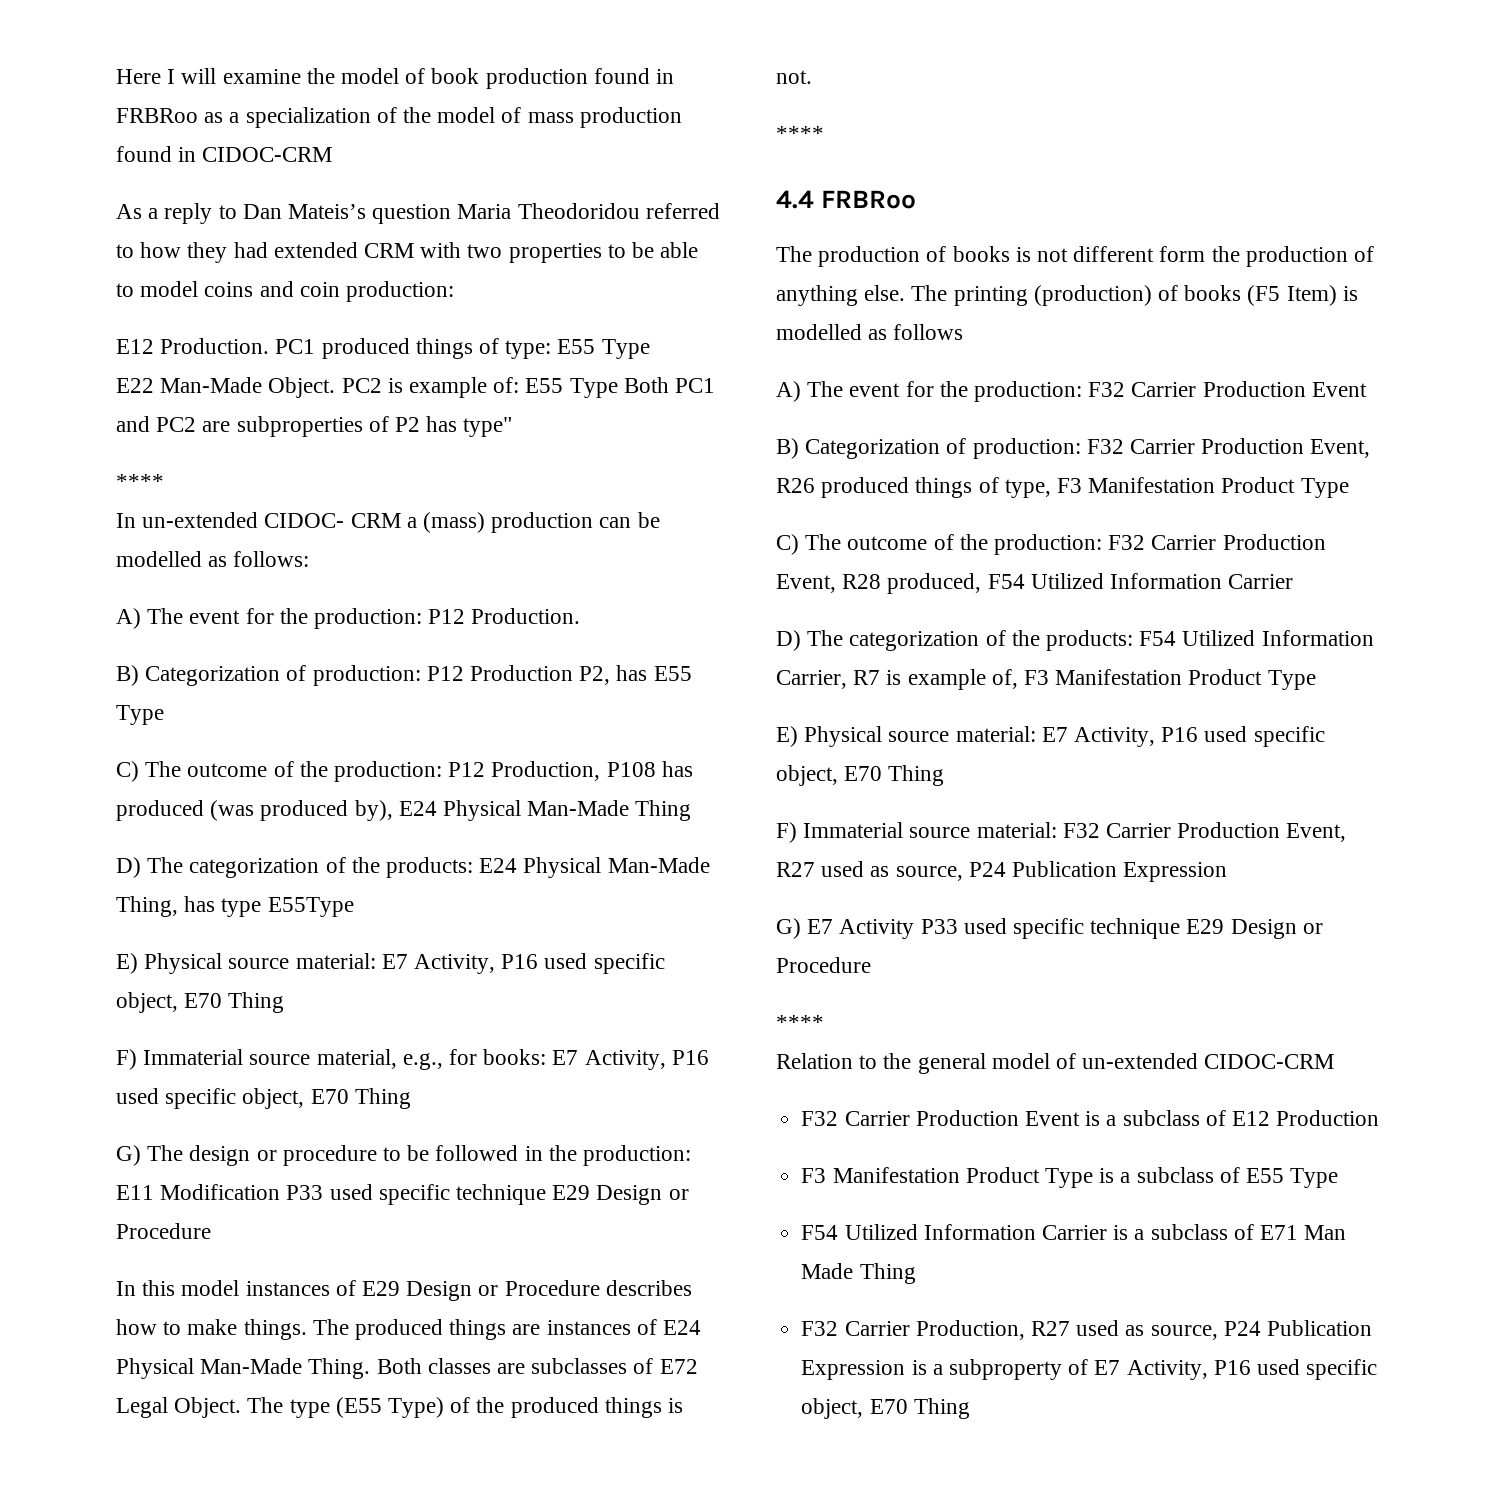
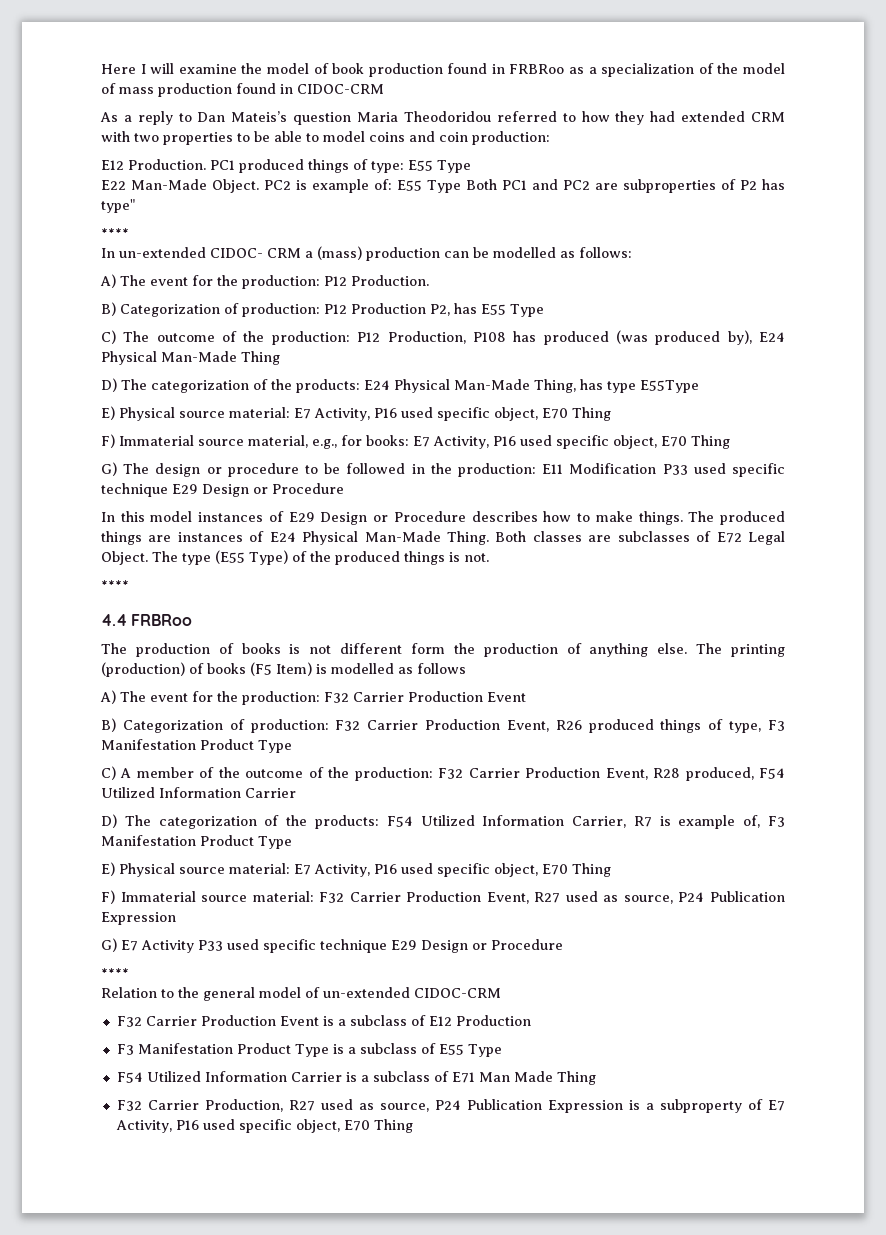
- C) The outcome of the production: F32 Carrier Production Event, R28 produced, F54 Utilized Information Carrier
+ C) A member of the outcome of the production: F32 Carrier Production Event, R28 produced, F54 Utilized Information Carrier

